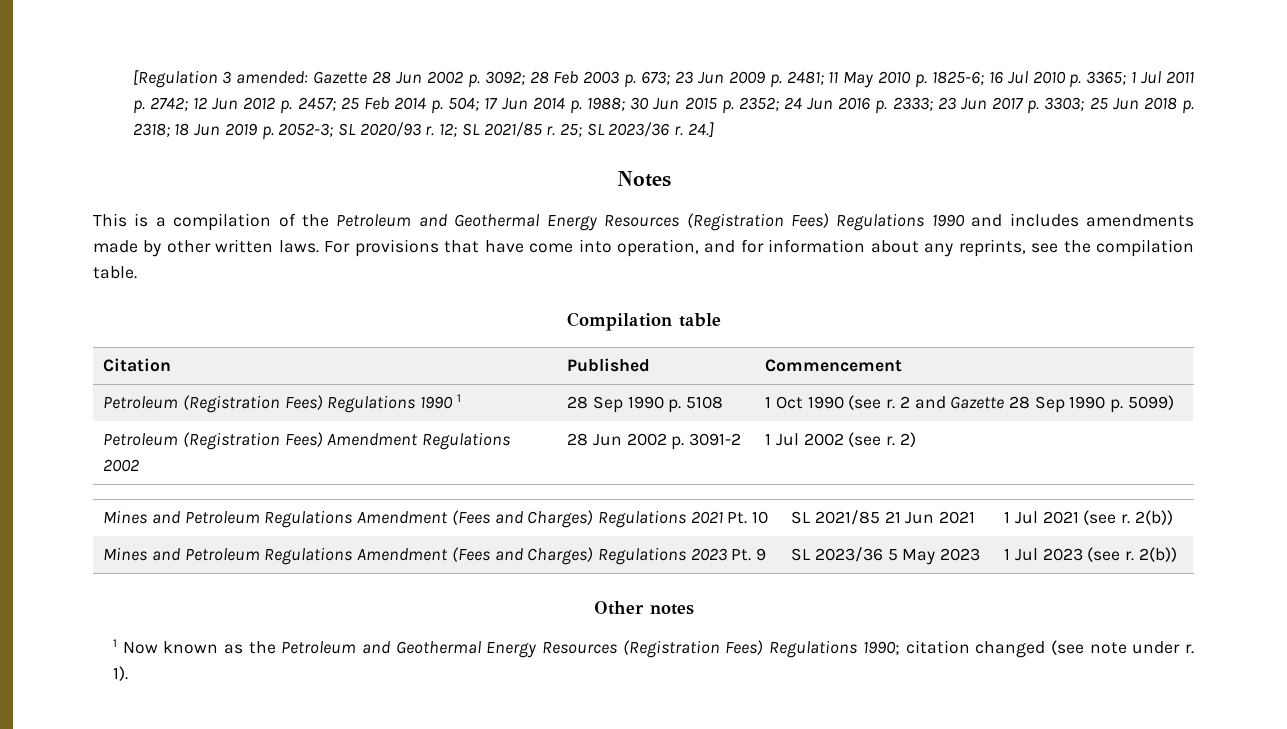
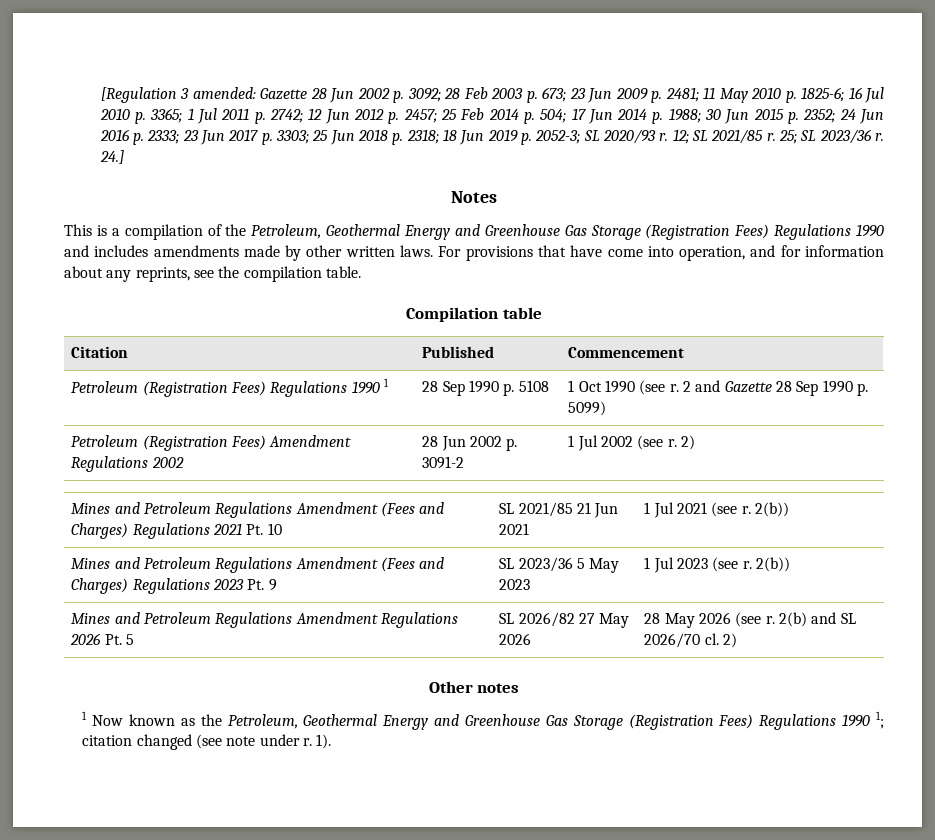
- This is a compilation of the Petroleum and Geothermal Energy Resources (Registration Fees) Regulations 1990 and includes amendments made by other written laws.
+ This is a compilation of the Petroleum, Geothermal Energy and Greenhouse Gas Storage (Registration Fees) Regulations 1990 and includes amendments made by other written laws.
+ Mines and Petroleum Regulations Amendment Regulations 2026 Pt. 5 | SL 2026/82 27 May 2026 | 28 May 2026 (see r. 2(b) and SL 2026/70 cl. 2)
- 1 Now known as the Petroleum and Geothermal Energy Resources (Registration Fees) Regulations 1990; citation changed (see note under r.
+ 1 Now known as the Petroleum, Geothermal Energy and Greenhouse Gas Storage (Registration Fees) Regulations 1990 1; citation changed (see note under r.

